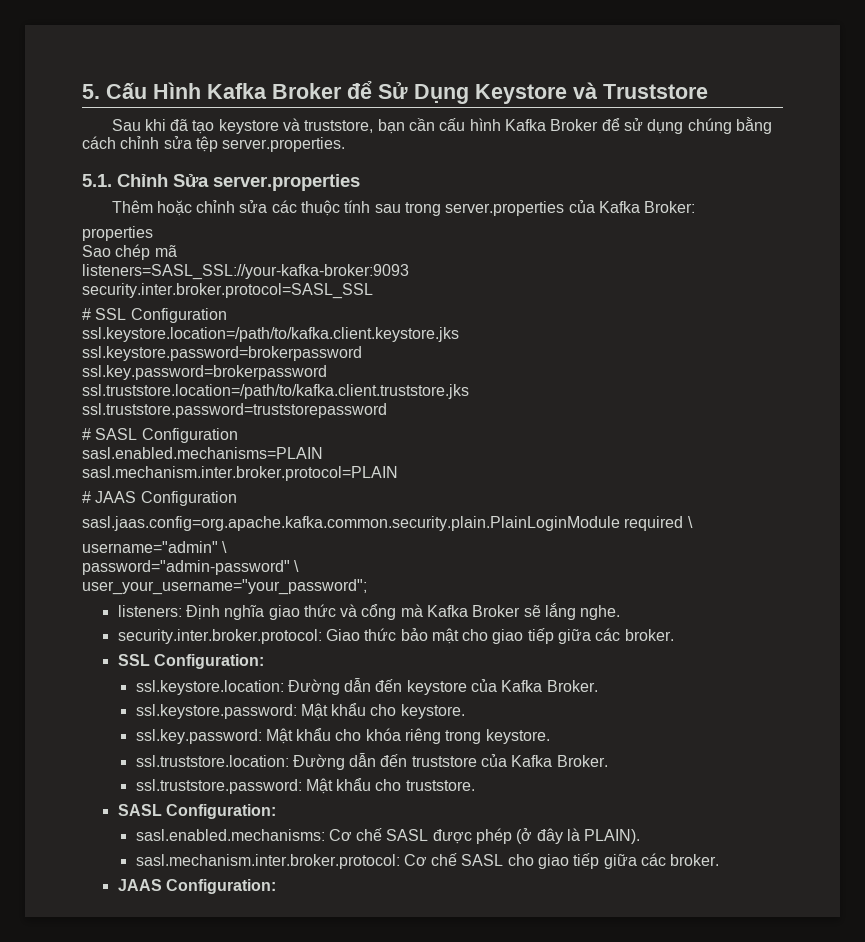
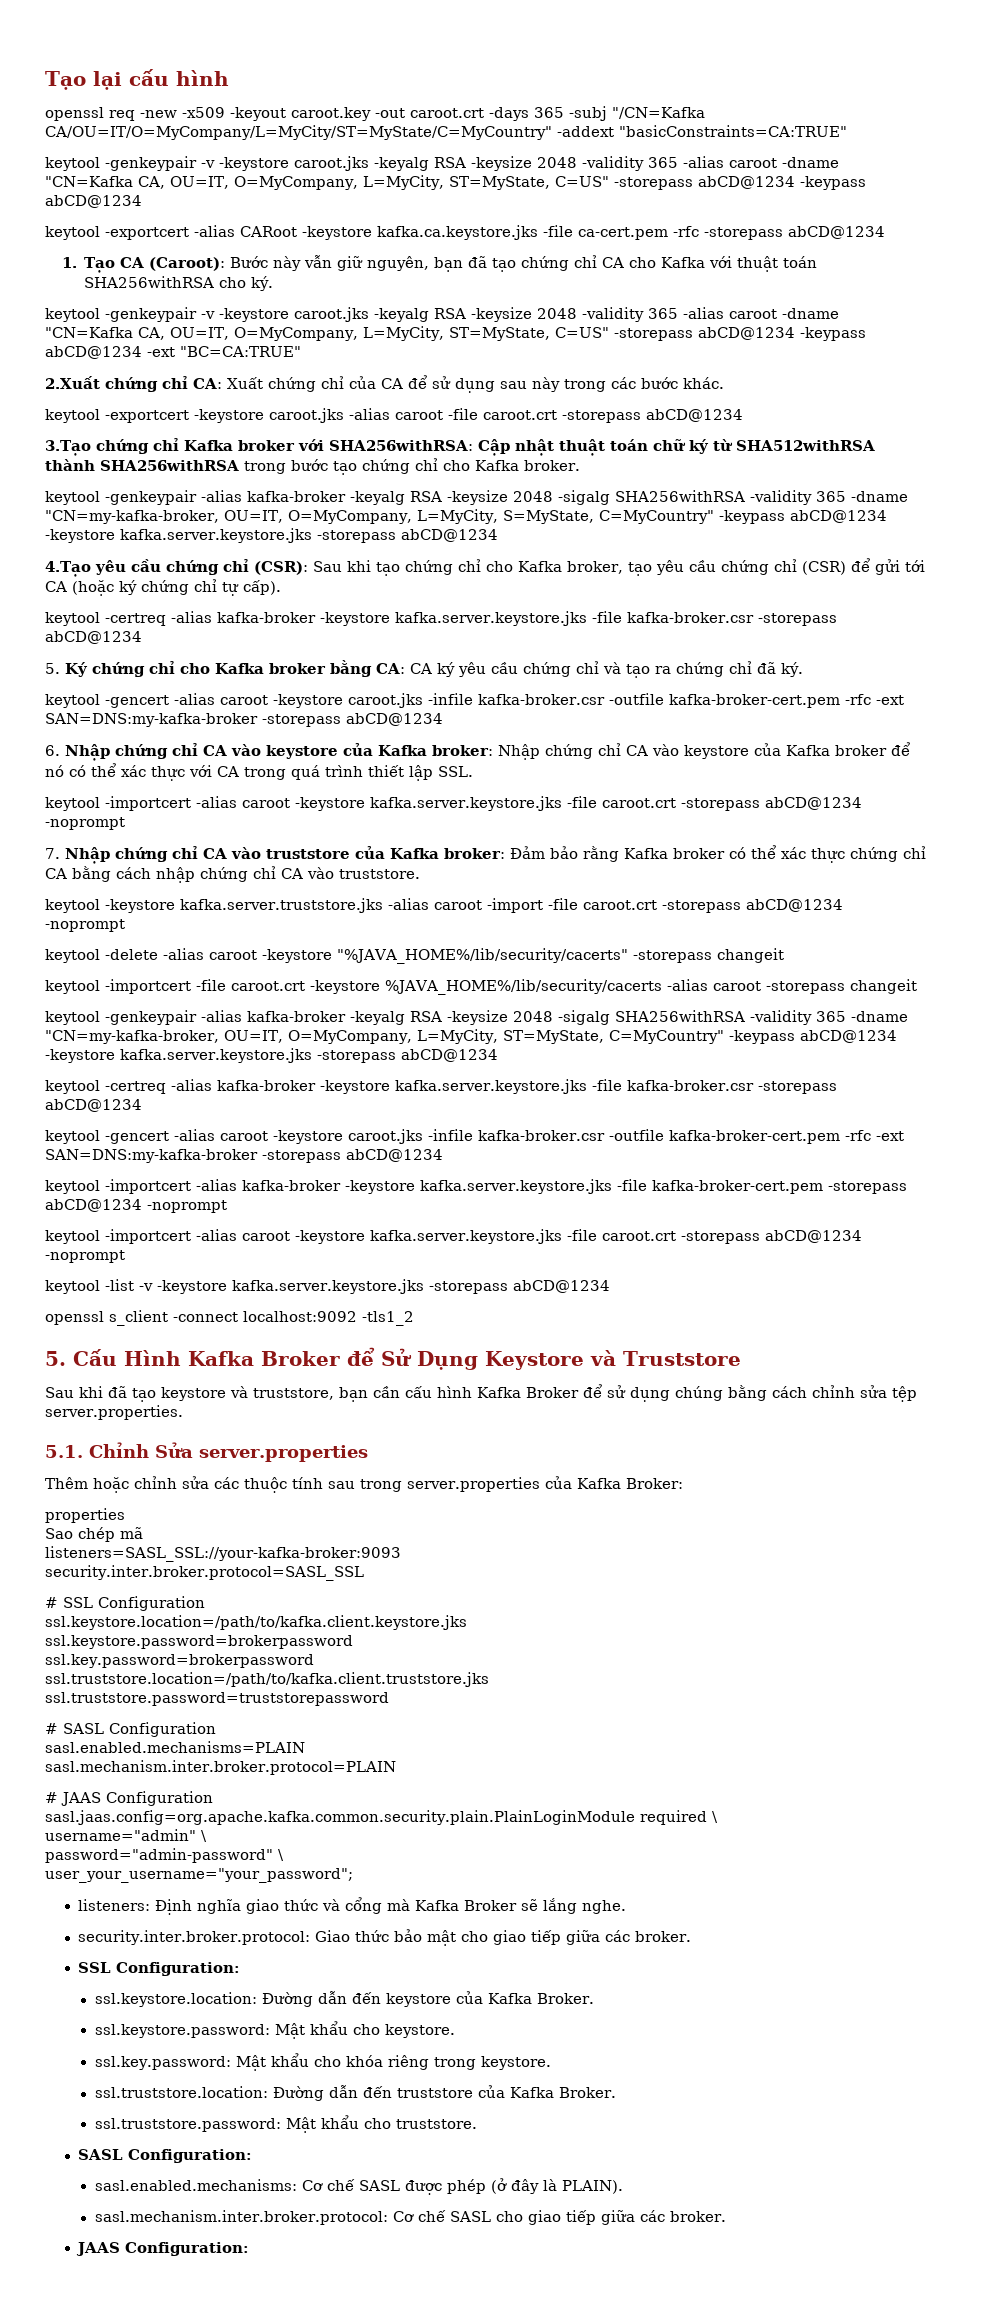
+ Tạo lại cấu hình
+ openssl req -new -x509 -keyout caroot.key -out caroot.crt -days 365 -subj "/CN=Kafka CA/OU=IT/O=MyCompany/L=MyCity/ST=MyState/C=MyCountry" -addext "basicConstraints=CA:TRUE"
+ keytool -genkeypair -v -keystore caroot.jks -keyalg RSA -keysize 2048 -validity 365 -alias caroot -dname "CN=Kafka CA, OU=IT, O=MyCompany, L=MyCity, ST=MyState, C=US" -storepass abCD@1234 -keypass abCD@1234
+ keytool -exportcert -alias CARoot -keystore kafka.ca.keystore.jks -file ca-cert.pem -rfc -storepass abCD@1234
+ 1. Tạo CA (Caroot): Bước này vẫn giữ nguyên, bạn đã tạo chứng chỉ CA cho Kafka với thuật toán SHA256withRSA cho ký.
+ keytool -genkeypair -v -keystore caroot.jks -keyalg RSA -keysize 2048 -validity 365 -alias caroot -dname "CN=Kafka CA, OU=IT, O=MyCompany, L=MyCity, ST=MyState, C=US" -storepass abCD@1234 -keypass abCD@1234 -ext "BC=CA:TRUE"
+ 2.Xuất chứng chỉ CA: Xuất chứng chỉ của CA để sử dụng sau này trong các bước khác.
+ keytool -exportcert -keystore caroot.jks -alias caroot -file caroot.crt -storepass abCD@1234
+ 3.Tạo chứng chỉ Kafka broker với SHA256withRSA: Cập nhật thuật toán chữ ký từ SHA512withRSA thành SHA256withRSA trong bước tạo chứng chỉ cho Kafka broker.
+ keytool -genkeypair -alias kafka-broker -keyalg RSA -keysize 2048 -sigalg SHA256withRSA -validity 365 -dname "CN=my-kafka-broker, OU=IT, O=MyCompany, L=MyCity, S=MyState, C=MyCountry" -keypass abCD@1234 -keystore kafka.server.keystore.jks -storepass abCD@1234
+ 4.Tạo yêu cầu chứng chỉ (CSR): Sau khi tạo chứng chỉ cho Kafka broker, tạo yêu cầu chứng chỉ (CSR) để gửi tới CA (hoặc ký chứng chỉ tự cấp).
+ keytool -certreq -alias kafka-broker -keystore kafka.server.keystore.jks -file kafka-broker.csr -storepass abCD@1234
+ 5. Ký chứng chỉ cho Kafka broker bằng CA: CA ký yêu cầu chứng chỉ và tạo ra chứng chỉ đã ký.
+ keytool -gencert -alias caroot -keystore caroot.jks -infile kafka-broker.csr -outfile kafka-broker-cert.pem -rfc -ext SAN=DNS:my-kafka-broker -storepass abCD@1234
+ 6. Nhập chứng chỉ CA vào keystore của Kafka broker: Nhập chứng chỉ CA vào keystore của Kafka broker để nó có thể xác thực với CA trong quá trình thiết lập SSL.
+ keytool -importcert -alias caroot -keystore kafka.server.keystore.jks -file caroot.crt -storepass abCD@1234 -noprompt
+ 7. Nhập chứng chỉ CA vào truststore của Kafka broker: Đảm bảo rằng Kafka broker có thể xác thực chứng chỉ CA bằng cách nhập chứng chỉ CA vào truststore.
+ keytool -keystore kafka.server.truststore.jks -alias caroot -import -file caroot.crt -storepass abCD@1234 -noprompt
+ keytool -delete -alias caroot -keystore "%JAVA_HOME%/lib/security/cacerts" -storepass changeit
+ keytool -importcert -file caroot.crt -keystore %JAVA_HOME%/lib/security/cacerts -alias caroot -storepass changeit
+ keytool -genkeypair -alias kafka-broker -keyalg RSA -keysize 2048 -sigalg SHA256withRSA -validity 365 -dname "CN=my-kafka-broker, OU=IT, O=MyCompany, L=MyCity, ST=MyState, C=MyCountry" -keypass abCD@1234 -keystore kafka.server.keystore.jks -storepass abCD@1234
+ keytool -certreq -alias kafka-broker -keystore kafka.server.keystore.jks -file kafka-broker.csr -storepass abCD@1234
+ keytool -gencert -alias caroot -keystore caroot.jks -infile kafka-broker.csr -outfile kafka-broker-cert.pem -rfc -ext SAN=DNS:my-kafka-broker -storepass abCD@1234
+ keytool -importcert -alias kafka-broker -keystore kafka.server.keystore.jks -file kafka-broker-cert.pem -storepass abCD@1234 -noprompt
+ keytool -importcert -alias caroot -keystore kafka.server.keystore.jks -file caroot.crt -storepass abCD@1234 -noprompt
+ keytool -list -v -keystore kafka.server.keystore.jks -storepass abCD@1234
+ openssl s_client -connect localhost:9092 -tls1_2

